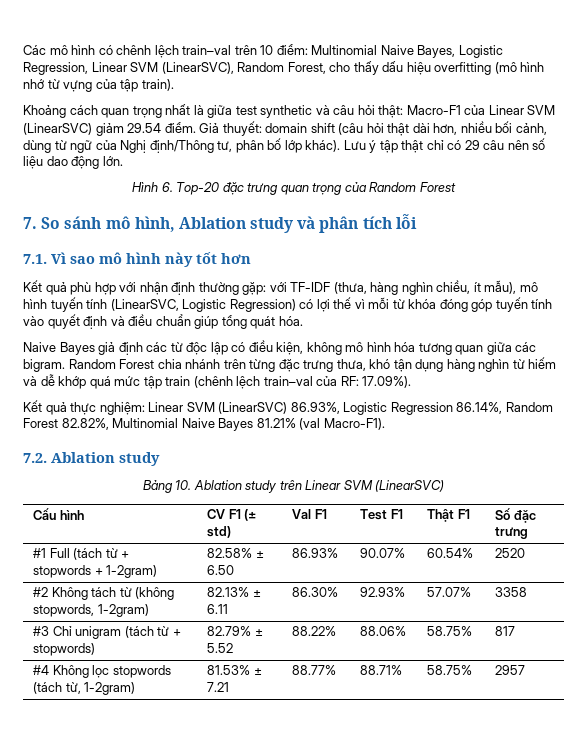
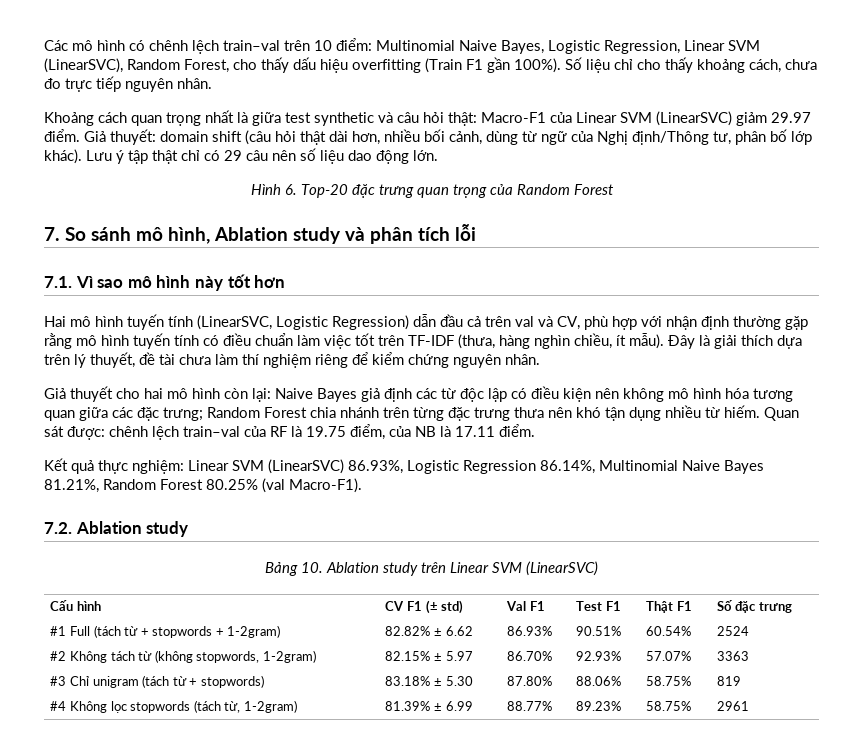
- Các mô hình có chênh lệch train–val trên 10 điểm: Multinomial Naive Bayes, Logistic Regression, Linear SVM (LinearSVC), Random Forest, cho thấy dấu hiệu overfitting (mô hình nhớ từ vựng của tập train).
+ Các mô hình có chênh lệch train–val trên 10 điểm: Multinomial Naive Bayes, Logistic Regression, Linear SVM (LinearSVC), Random Forest, cho thấy dấu hiệu overfitting (Train F1 gần 100%). Số liệu chỉ cho thấy khoảng cách, chưa đo trực tiếp nguyên nhân.
- Khoảng cách quan trọng nhất là giữa test synthetic và câu hỏi thật: Macro-F1 của Linear SVM (LinearSVC) giảm 29.54 điểm.
+ Khoảng cách quan trọng nhất là giữa test synthetic và câu hỏi thật: Macro-F1 của Linear SVM (LinearSVC) giảm 29.97 điểm.
- Kết quả phù hợp với nhận định thường gặp: với TF-IDF (thưa, hàng nghìn chiều, ít mẫu), mô hình tuyến tính (LinearSVC, Logistic Regression) có lợi thế vì mỗi từ khóa đóng góp tuyến tính vào quyết định và điều chuẩn giúp tổng quát hóa.
- Naive Bayes giả định các từ độc lập có điều kiện, không mô hình hóa tương quan giữa các bigram. Random Forest chia nhánh trên từng đặc trưng thưa, khó tận dụng hàng nghìn từ hiếm và dễ khớp quá mức tập train (chênh lệch train–val của RF: 17.09%).
+ Hai mô hình tuyến tính (LinearSVC, Logistic Regression) dẫn đầu cả trên val và CV, phù hợp với nhận định thường gặp rằng mô hình tuyến tính có điều chuẩn làm việc tốt trên TF-IDF (thưa, hàng nghìn chiều, ít mẫu). Đây là giải thích dựa trên lý thuyết, đề tài chưa làm thí nghiệm riêng để kiểm chứng nguyên nhân.
+ Giả thuyết cho hai mô hình còn lại: Naive Bayes giả định các từ độc lập có điều kiện nên không mô hình hóa tương quan giữa các đặc trưng; Random Forest chia nhánh trên từng đặc trưng thưa nên khó tận dụng nhiều từ hiếm. Quan sát được: chênh lệch train–val của RF là 19.75 điểm, của NB là 17.11 điểm.
- Kết quả thực nghiệm: Linear SVM (LinearSVC) 86.93%, Logistic Regression 86.14%, Random Forest 82.82%, Multinomial Naive Bayes 81.21% (val Macro-F1).
+ Kết quả thực nghiệm: Linear SVM (LinearSVC) 86.93%, Logistic Regression 86.14%, Multinomial Naive Bayes 81.21%, Random Forest 80.25% (val Macro-F1).
- #1 Full (tách từ + stopwords + 1-2gram) | 82.58% ± 6.50 | 86.93% | 90.07% | 60.54% | 2520
+ #1 Full (tách từ + stopwords + 1-2gram) | 82.82% ± 6.62 | 86.93% | 90.51% | 60.54% | 2524
- #2 Không tách từ (không stopwords, 1-2gram) | 82.13% ± 6.11 | 86.30% | 92.93% | 57.07% | 3358
+ #2 Không tách từ (không stopwords, 1-2gram) | 82.15% ± 5.97 | 86.70% | 92.93% | 57.07% | 3363
- #3 Chỉ unigram (tách từ + stopwords) | 82.79% ± 5.52 | 88.22% | 88.06% | 58.75% | 817
+ #3 Chỉ unigram (tách từ + stopwords) | 83.18% ± 5.30 | 87.80% | 88.06% | 58.75% | 819
- #4 Không lọc stopwords (tách từ, 1-2gram) | 81.53% ± 7.21 | 88.77% | 88.71% | 58.75% | 2957
+ #4 Không lọc stopwords (tách từ, 1-2gram) | 81.39% ± 6.99 | 88.77% | 89.23% | 58.75% | 2961

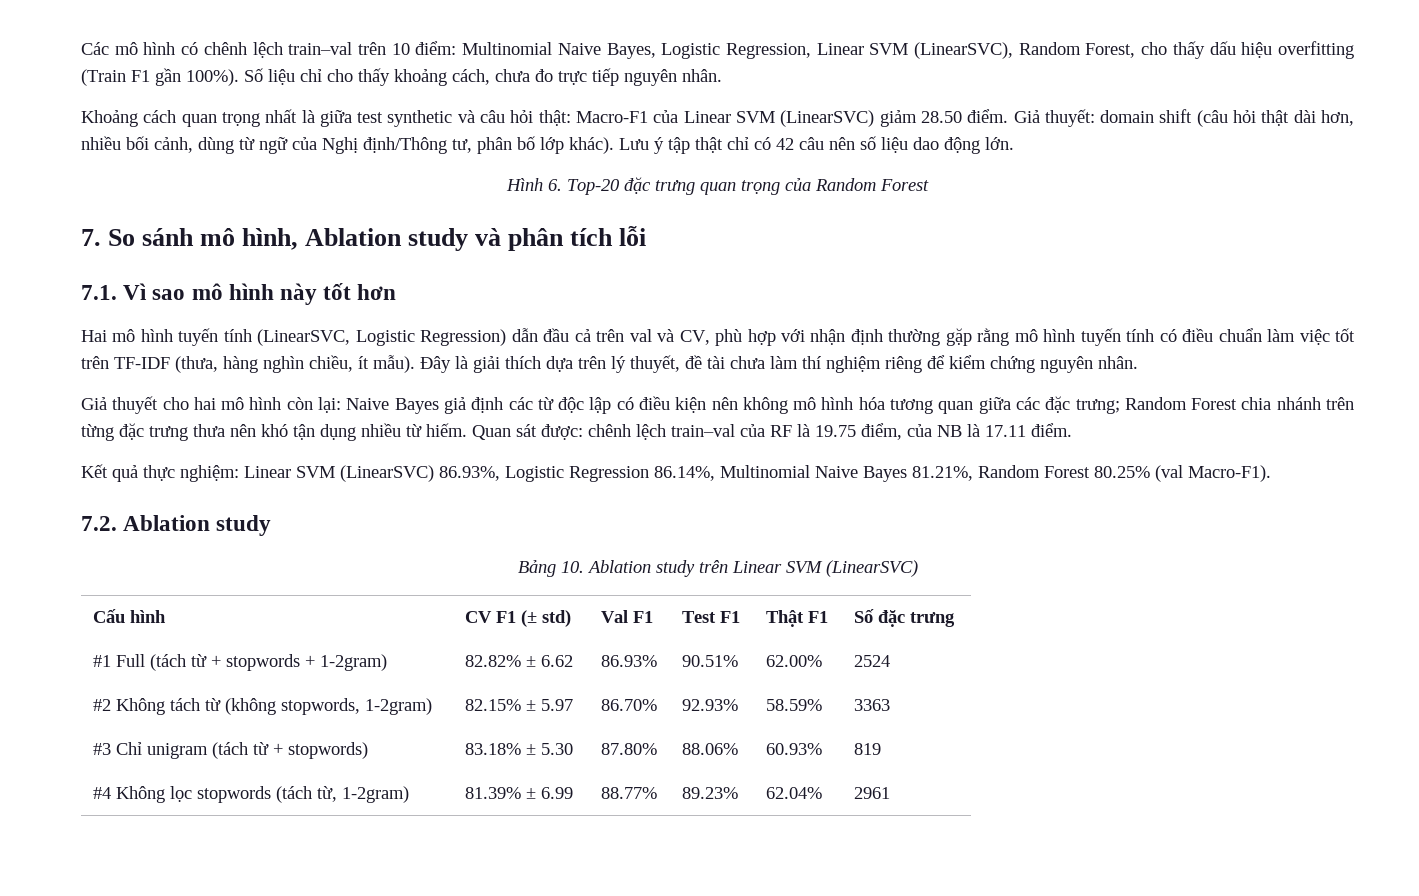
- Khoảng cách quan trọng nhất là giữa test synthetic và câu hỏi thật: Macro-F1 của Linear SVM (LinearSVC) giảm 29.97 điểm.
+ Khoảng cách quan trọng nhất là giữa test synthetic và câu hỏi thật: Macro-F1 của Linear SVM (LinearSVC) giảm 28.50 điểm.
- Lưu ý tập thật chỉ có 29 câu nên số liệu dao động lớn.
+ Lưu ý tập thật chỉ có 42 câu nên số liệu dao động lớn.
- #1 Full (tách từ + stopwords + 1-2gram) | 82.82% ± 6.62 | 86.93% | 90.51% | 60.54% | 2524
+ #1 Full (tách từ + stopwords + 1-2gram) | 82.82% ± 6.62 | 86.93% | 90.51% | 62.00% | 2524
- #2 Không tách từ (không stopwords, 1-2gram) | 82.15% ± 5.97 | 86.70% | 92.93% | 57.07% | 3363
+ #2 Không tách từ (không stopwords, 1-2gram) | 82.15% ± 5.97 | 86.70% | 92.93% | 58.59% | 3363
- #3 Chỉ unigram (tách từ + stopwords) | 83.18% ± 5.30 | 87.80% | 88.06% | 58.75% | 819
+ #3 Chỉ unigram (tách từ + stopwords) | 83.18% ± 5.30 | 87.80% | 88.06% | 60.93% | 819
- #4 Không lọc stopwords (tách từ, 1-2gram) | 81.39% ± 6.99 | 88.77% | 89.23% | 58.75% | 2961
+ #4 Không lọc stopwords (tách từ, 1-2gram) | 81.39% ± 6.99 | 88.77% | 89.23% | 62.04% | 2961

